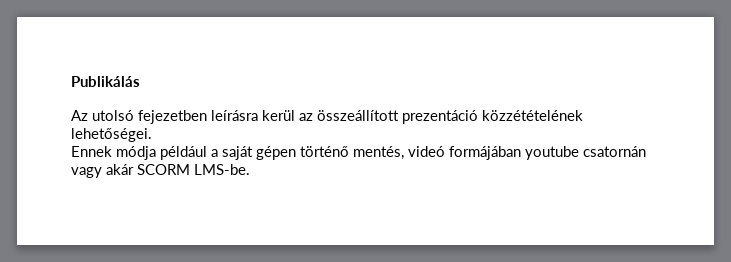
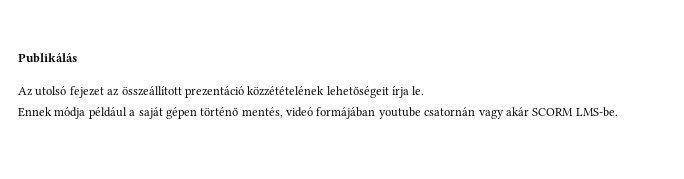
- Az utolsó fejezetben leírásra kerül az összeállított prezentáció közzétételének lehetőségei.
+ Az utolsó fejezet az összeállított prezentáció közzétételének lehetőségeit írja le.

